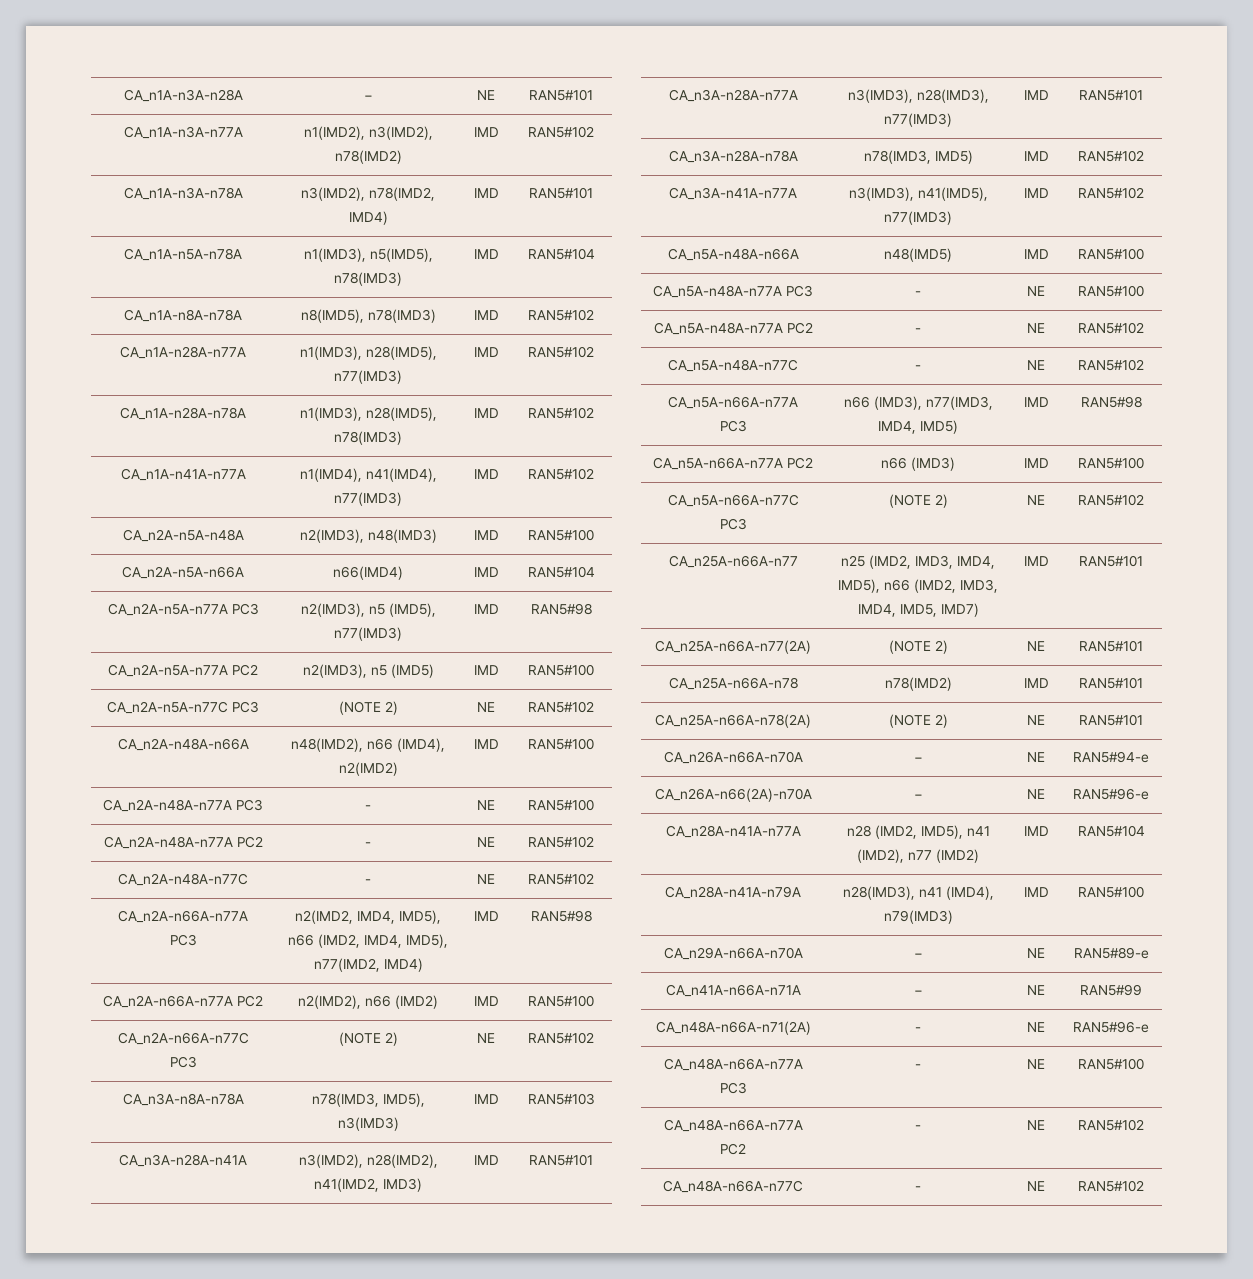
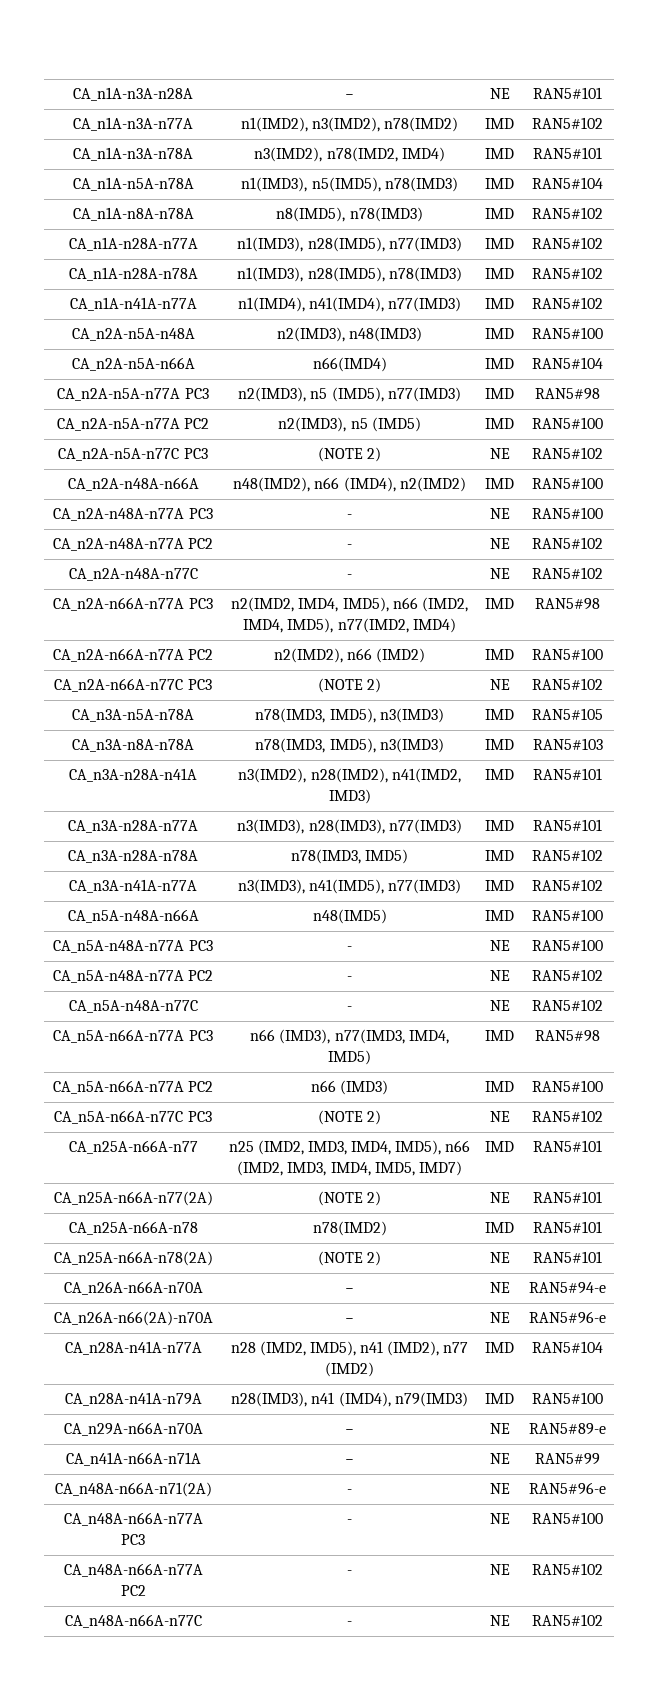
+ CA_n3A-n5A-n78A | n78(IMD3, IMD5), n3(IMD3) | IMD | RAN5#105

